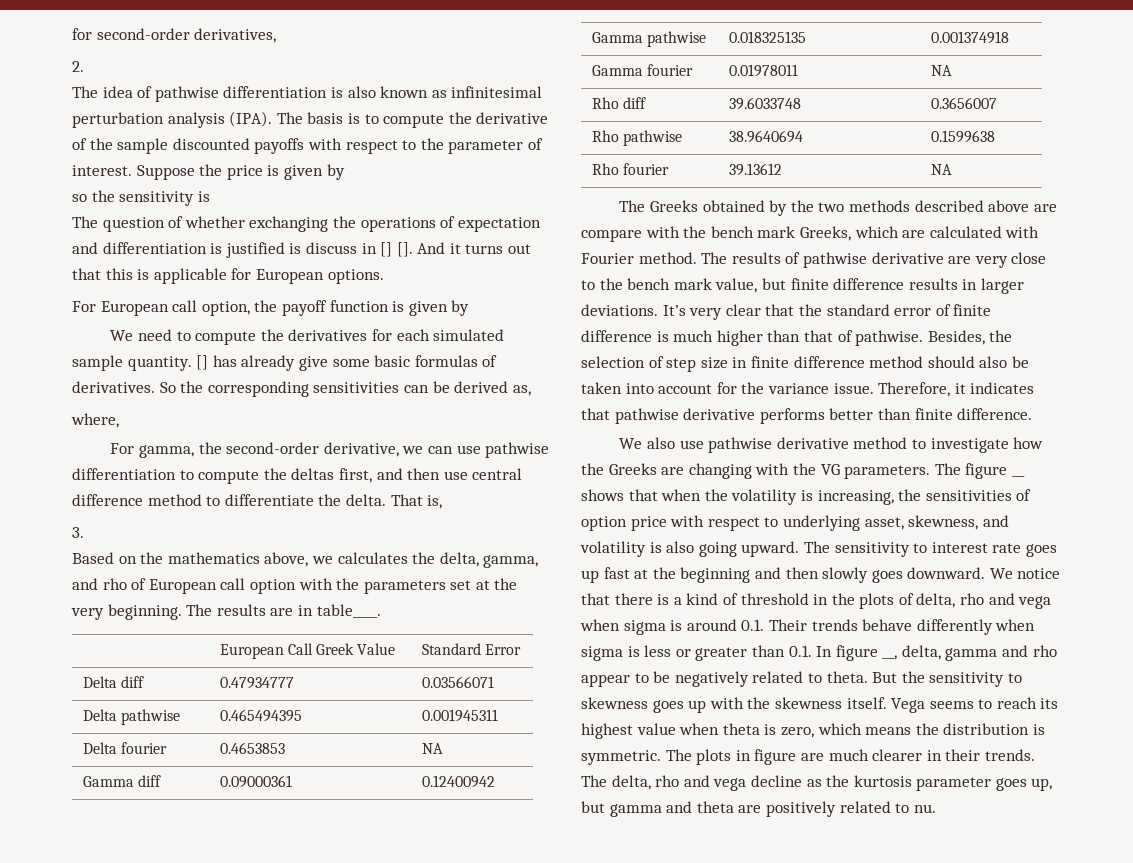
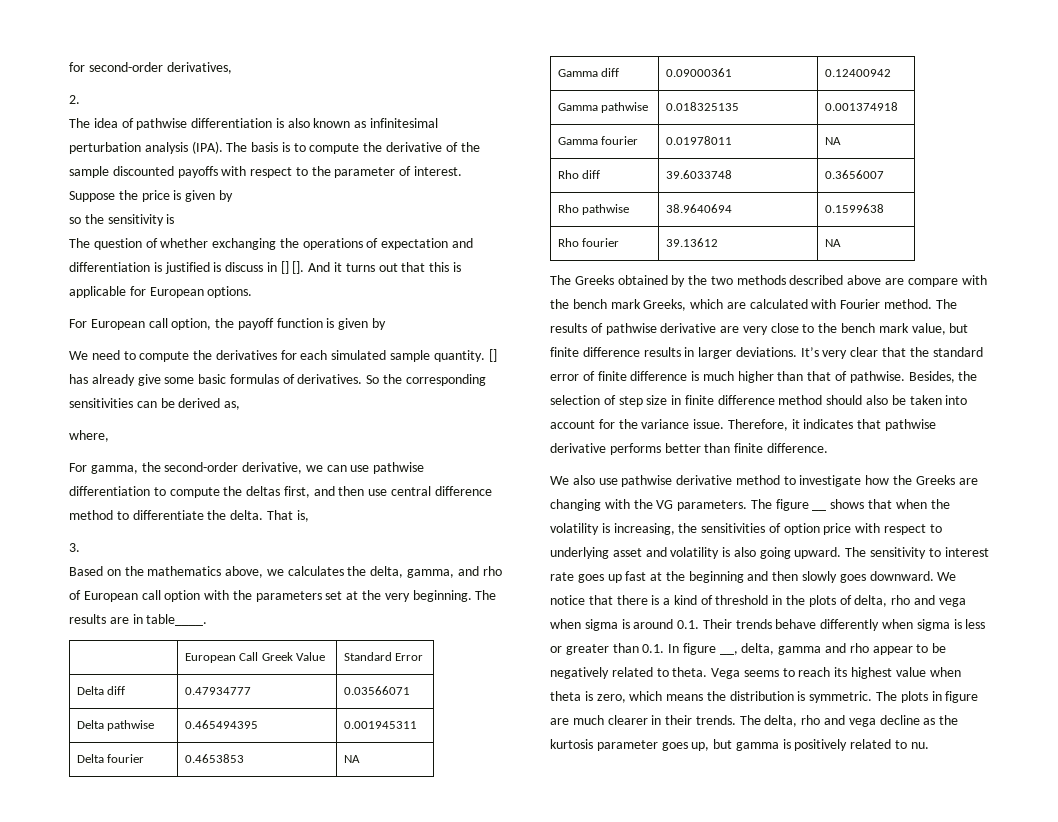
- The figure __ shows that when the volatility is increasing, the sensitivities of option price with respect to underlying asset, skewness, and volatility is also going upward.
+ The figure __ shows that when the volatility is increasing, the sensitivities of option price with respect to underlying asset and volatility is also going upward.
- But the sensitivity to skewness goes up with the skewness itself.
- The delta, rho and vega decline as the kurtosis parameter goes up, but gamma and theta are positively related to nu.
+ The delta, rho and vega decline as the kurtosis parameter goes up, but gamma is positively related to nu.

